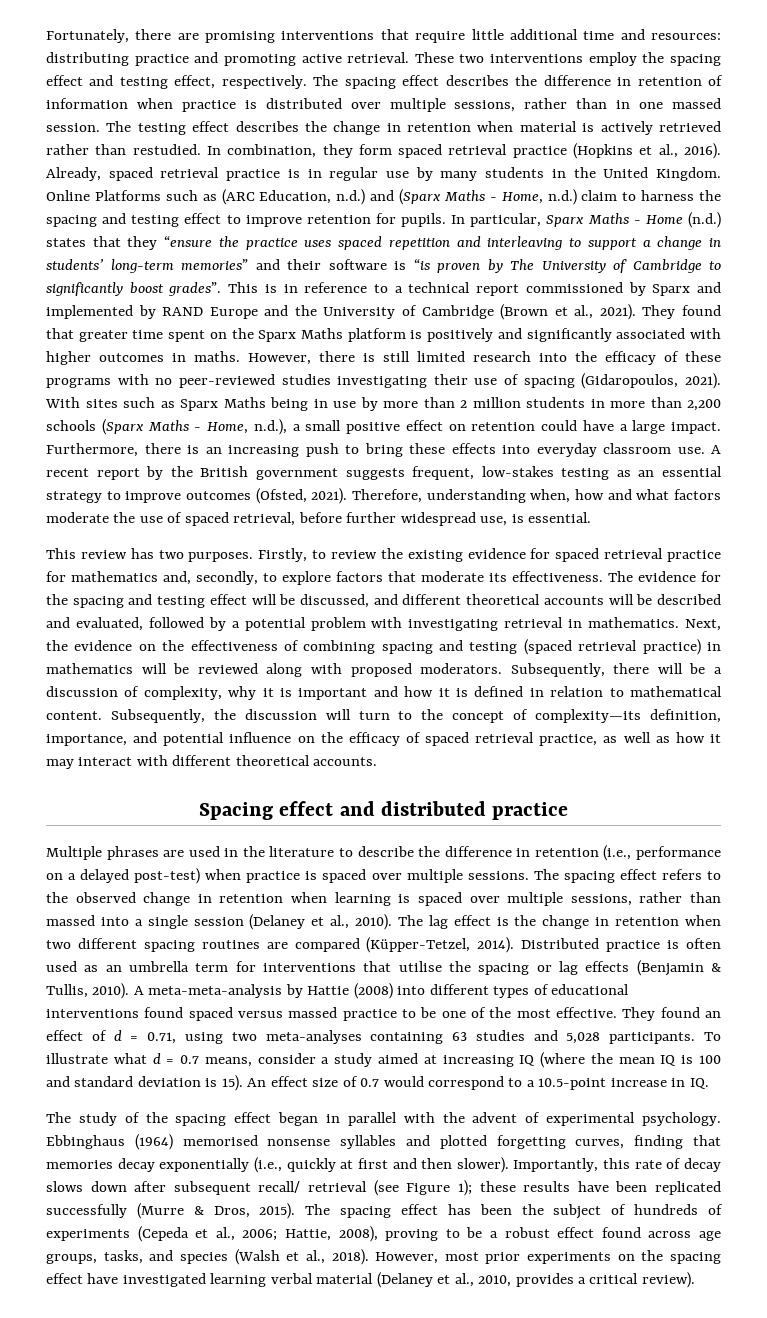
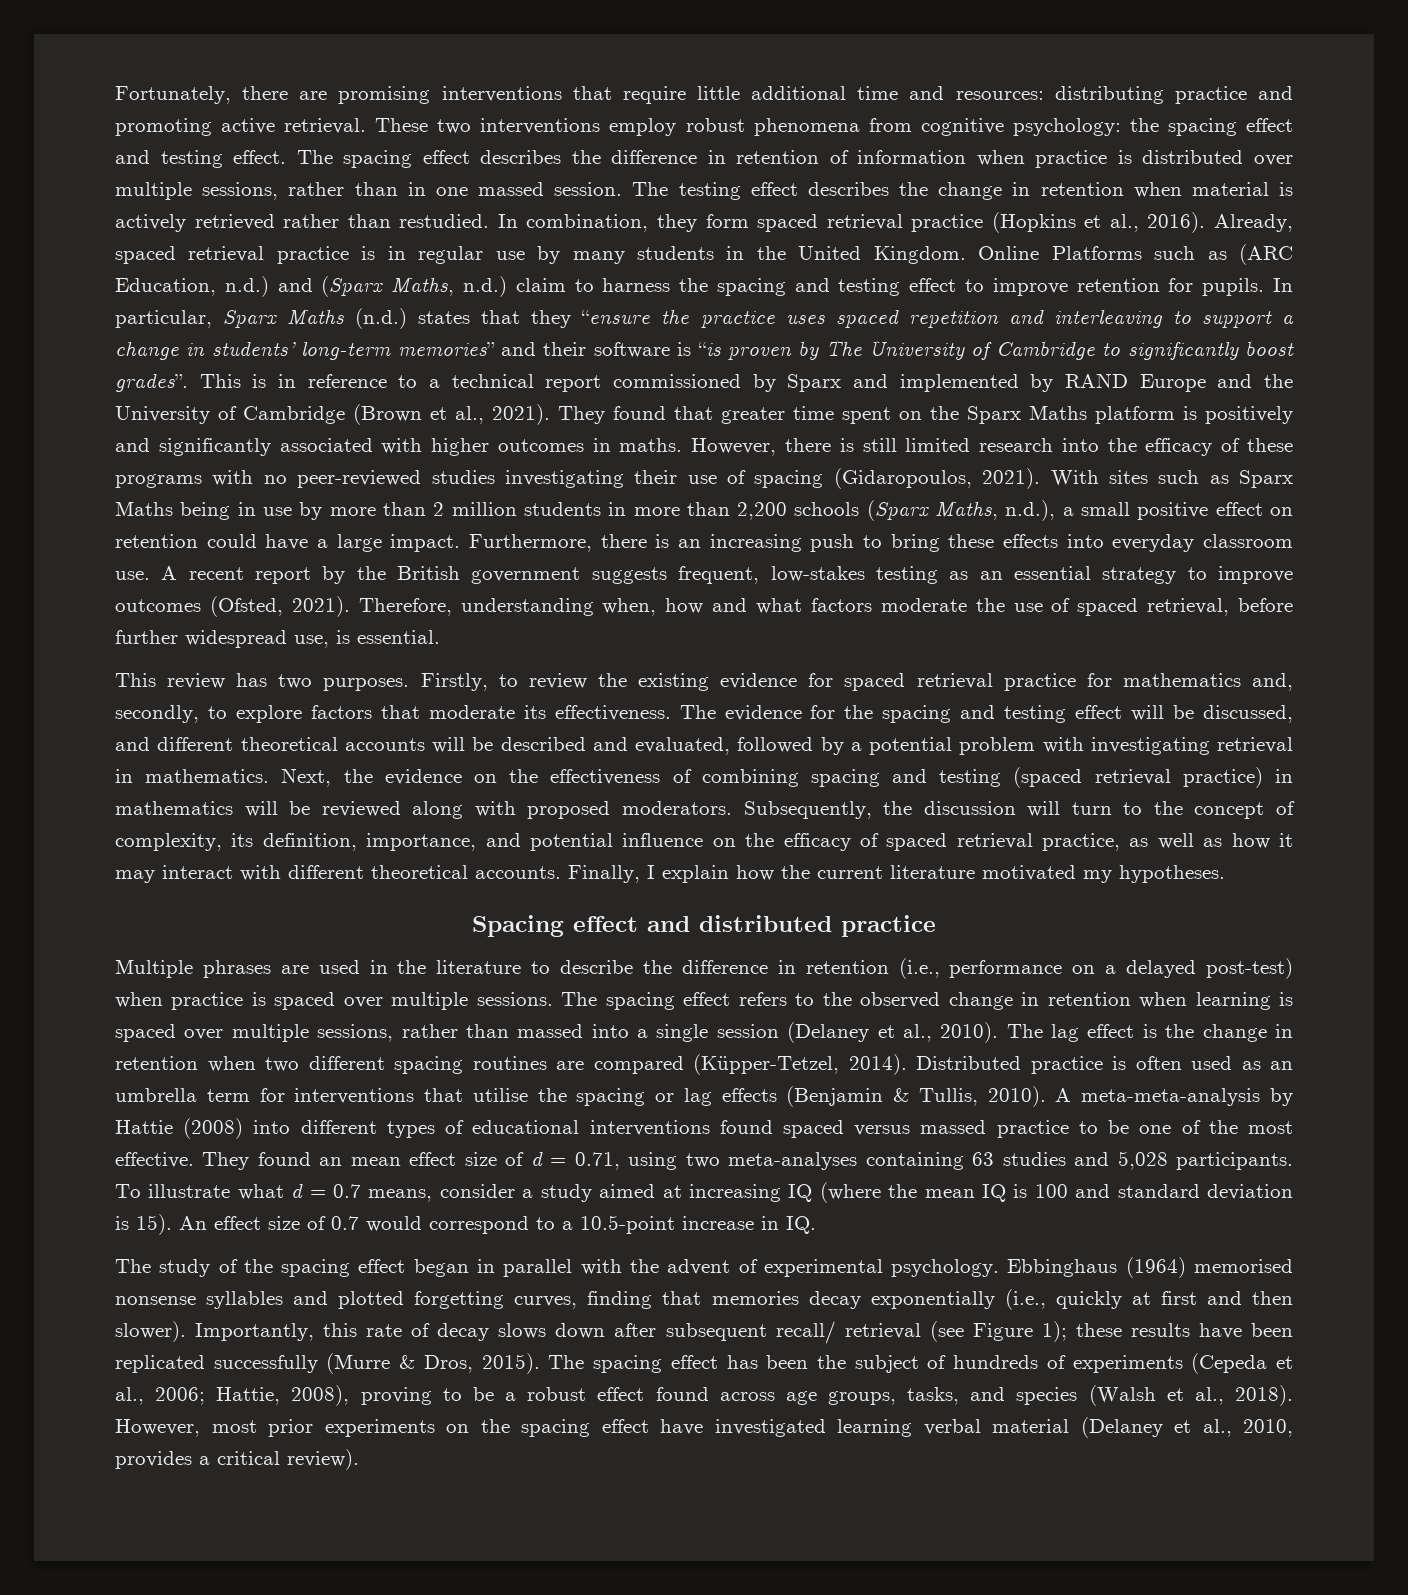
- These two interventions employ the spacing effect and testing effect, respectively.
+ These two interventions employ robust phenomena from cognitive psychology: the spacing effect and testing effect.
- Online Platforms such as (ARC Education, n.d.) and (Sparx Maths - Home, n.d.) claim to harness the spacing and testing effect to improve retention for pupils.
+ Online Platforms such as (ARC Education, n.d.) and (Sparx Maths, n.d.) claim to harness the spacing and testing effect to improve retention for pupils.
- In particular, Sparx Maths - Home (n.d.) states that they “ensure the practice uses spaced repetition and interleaving to support a change in students’ long-term memories” and their software is “is proven by The University of Cambridge to significantly boost grades”.
+ In particular, Sparx Maths (n.d.) states that they “ensure the practice uses spaced repetition and interleaving to support a change in students’ long-term memories” and their software is “is proven by The University of Cambridge to significantly boost grades”.
- With sites such as Sparx Maths being in use by more than 2 million students in more than 2,200 schools (Sparx Maths - Home, n.d.), a small positive effect on retention could have a large impact.
+ With sites such as Sparx Maths being in use by more than 2 million students in more than 2,200 schools (Sparx Maths, n.d.), a small positive effect on retention could have a large impact.
- Subsequently, there will be a discussion of complexity, why it is important and how it is defined in relation to mathematical content. Subsequently, the discussion will turn to the concept of complexity—its definition, importance, and potential influence on the efficacy of spaced retrieval practice, as well as how it may interact with different theoretical accounts.
+ Subsequently, the discussion will turn to the concept of complexity, its definition, importance, and potential influence on the efficacy of spaced retrieval practice, as well as how it may interact with different theoretical accounts. Finally, I explain how the current literature motivated my hypotheses.
- They found an effect of d = 0.71, using two meta-analyses containing 63 studies and 5,028 participants.
+ They found an mean effect size of d = 0.71, using two meta-analyses containing 63 studies and 5,028 participants.

